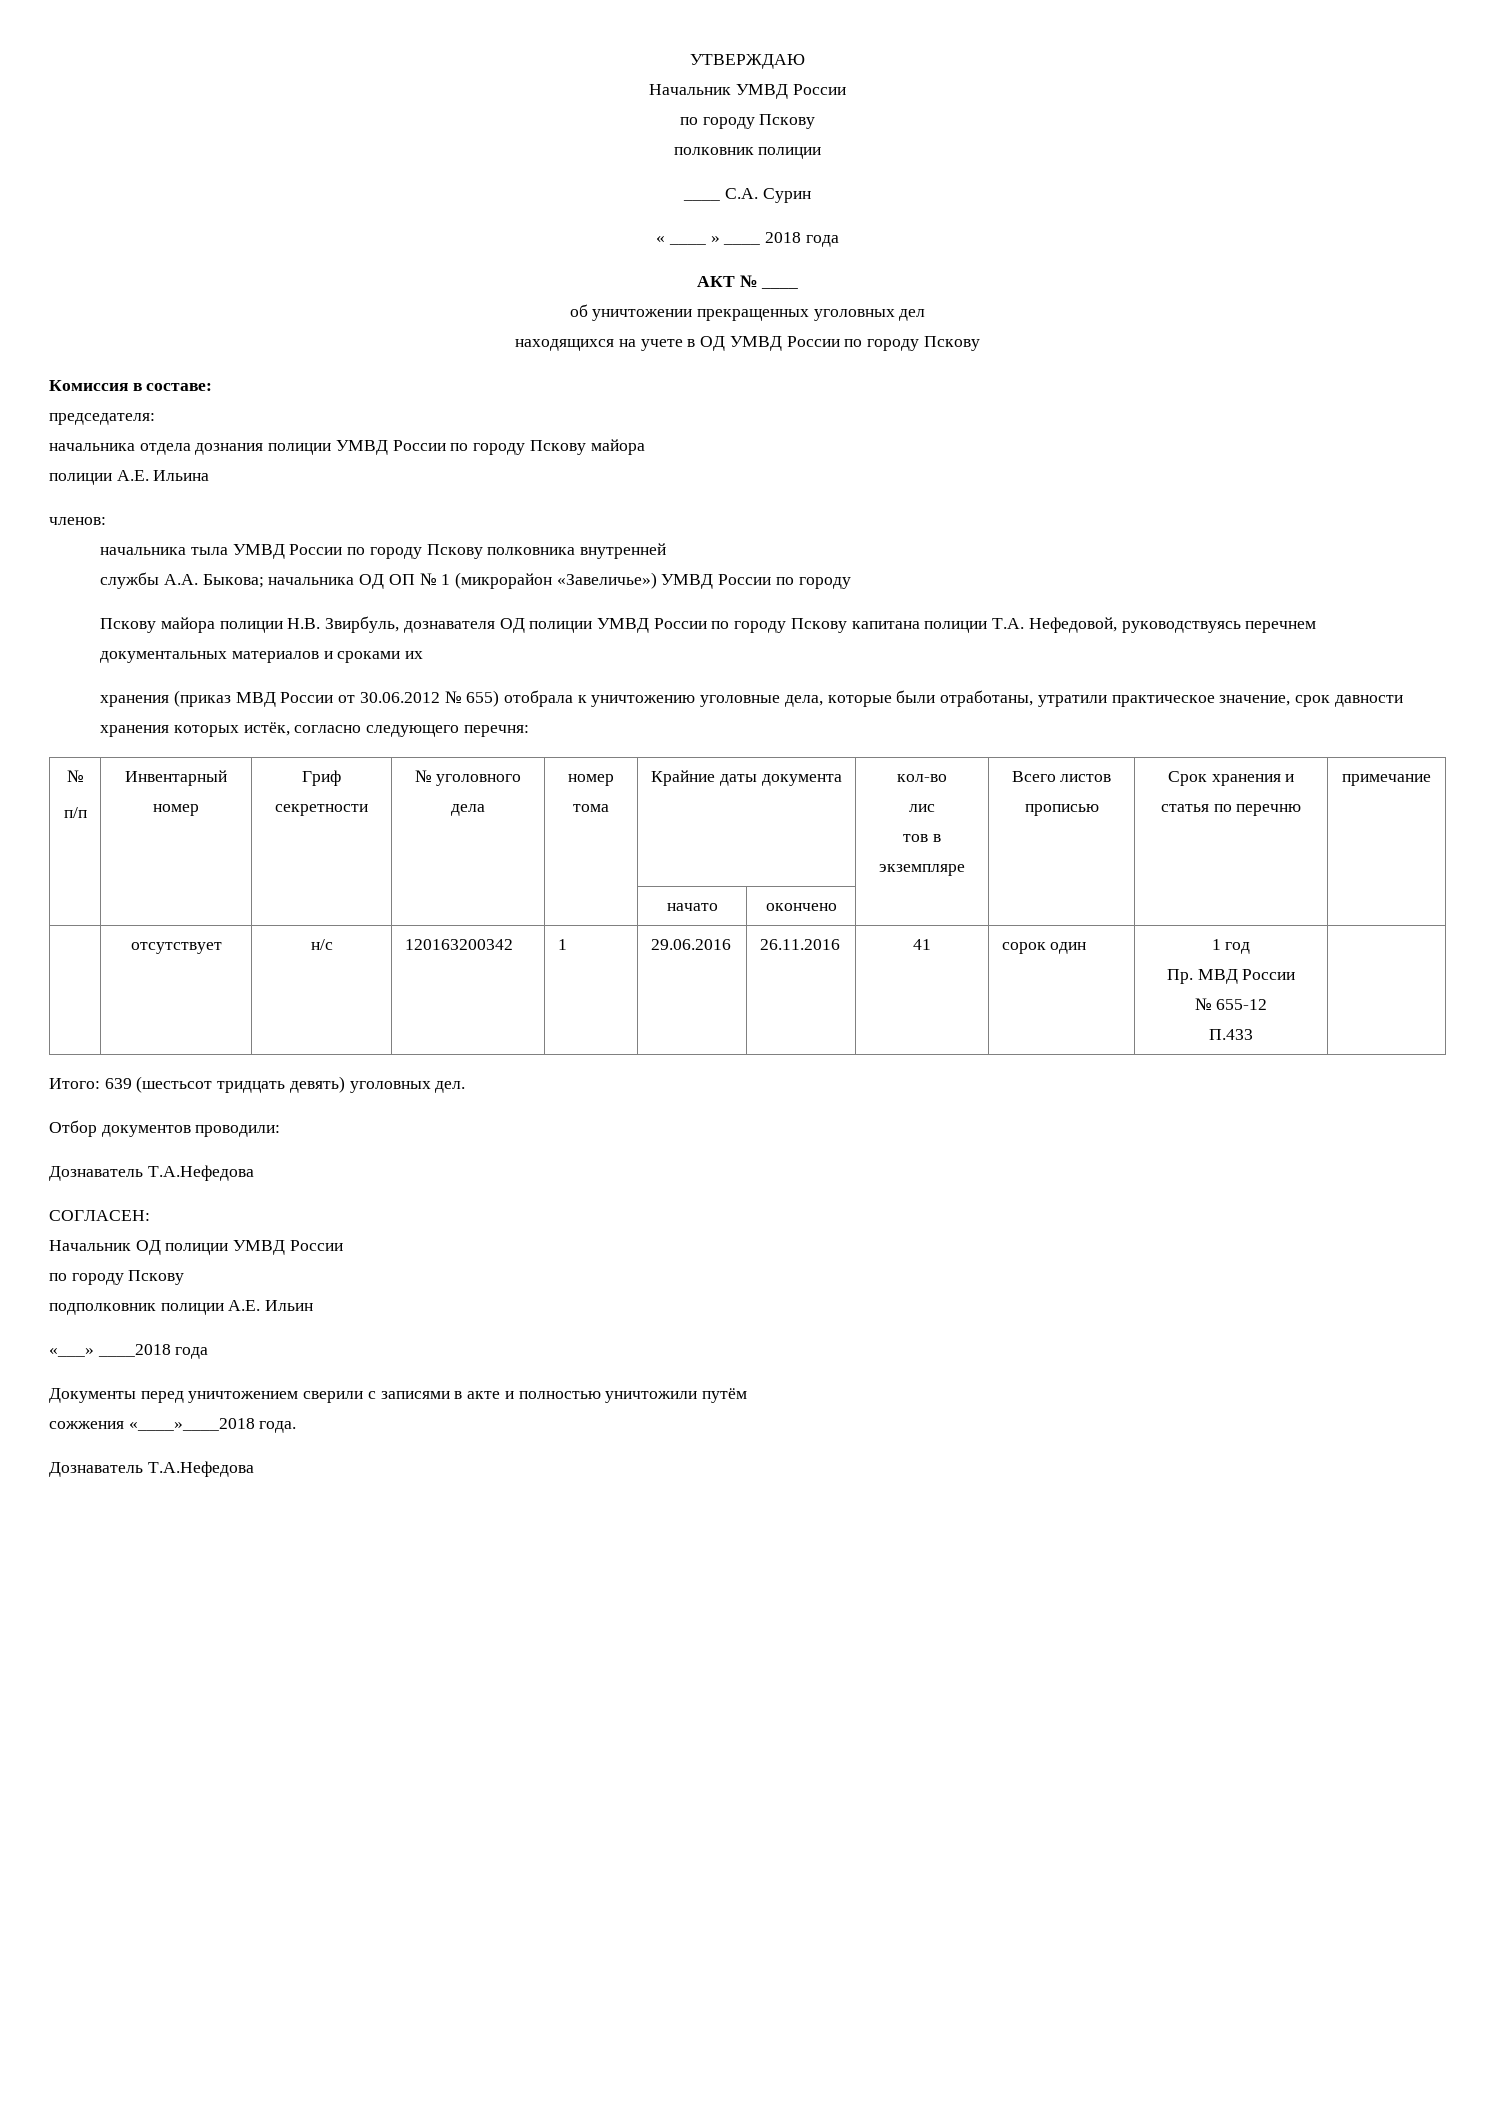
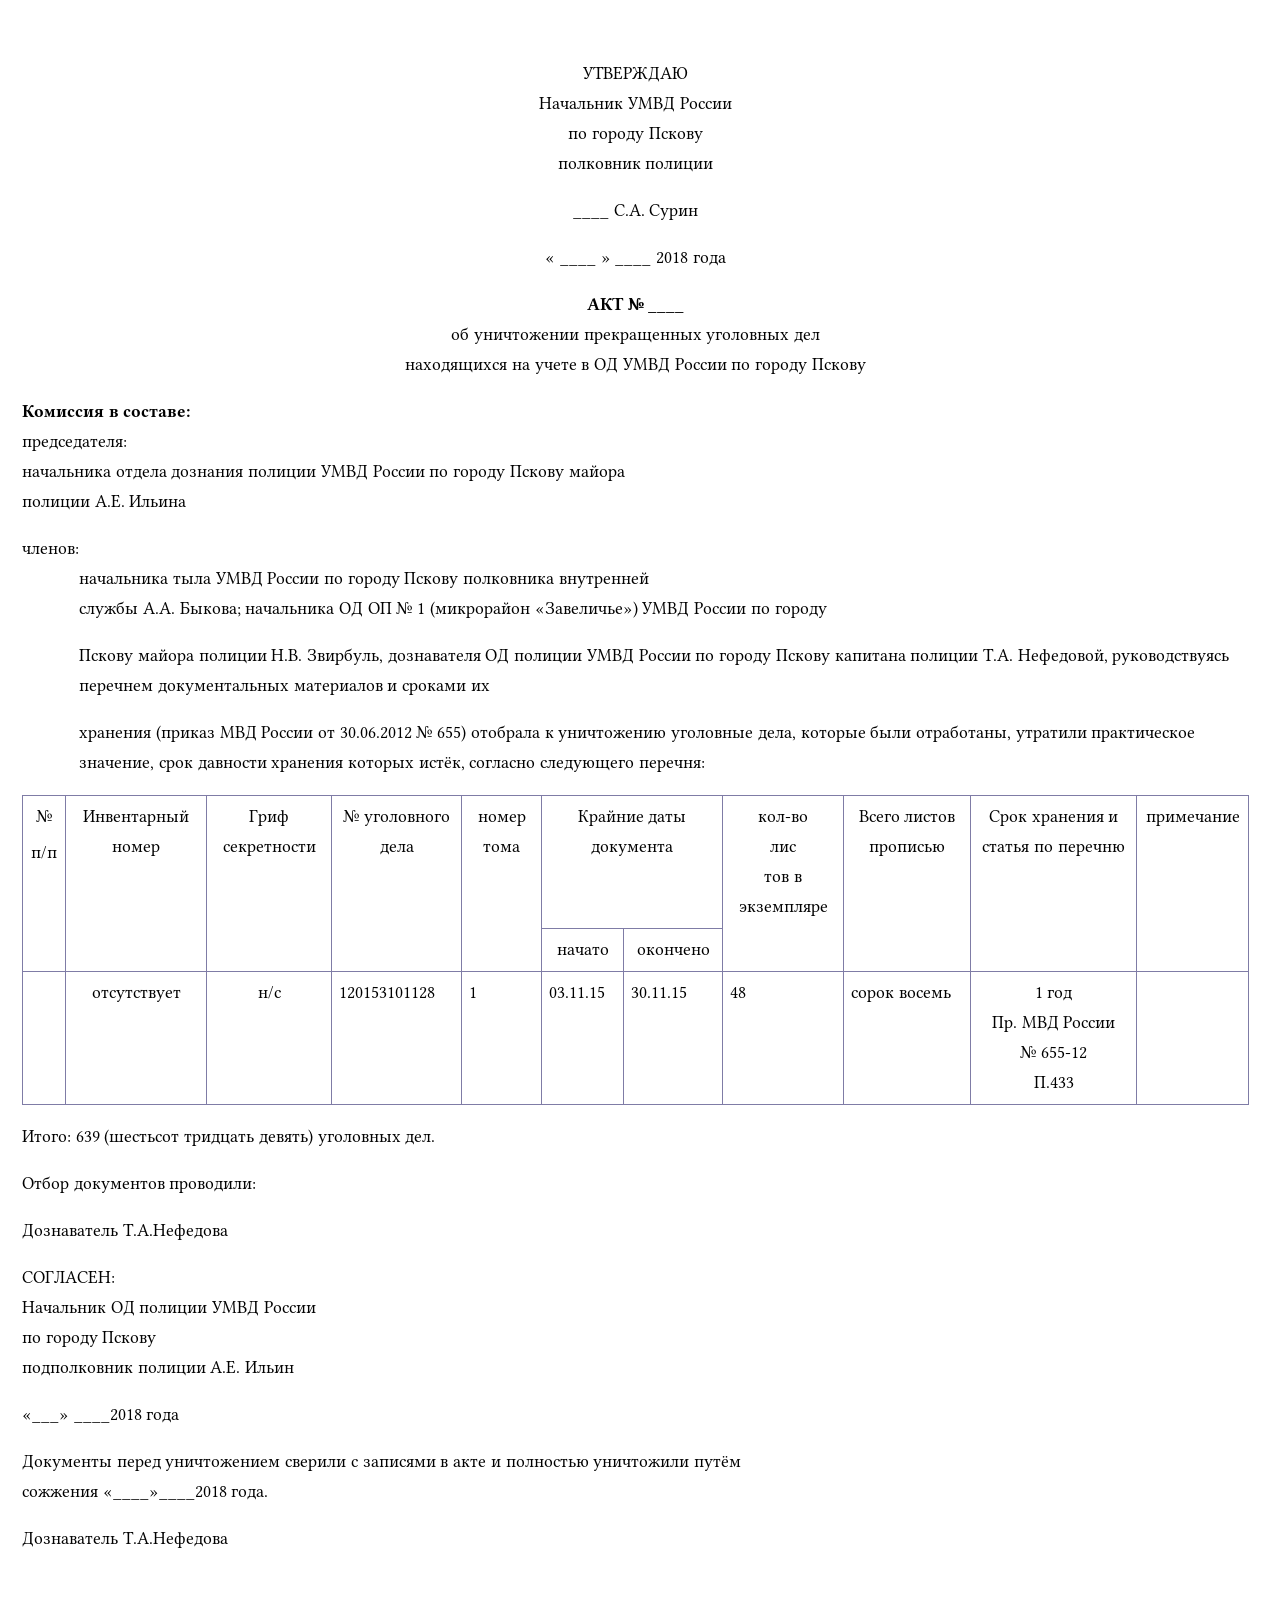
- | отсутствует | н/с | 120163200342 | 1 | 29.06.2016 | 26.11.2016 | 41 | сорок один | 1 год
+ | отсутствует | н/с | 120153101128 | 1 | 03.11.15 | 30.11.15 | 48 | сорок восемь | 1 год

